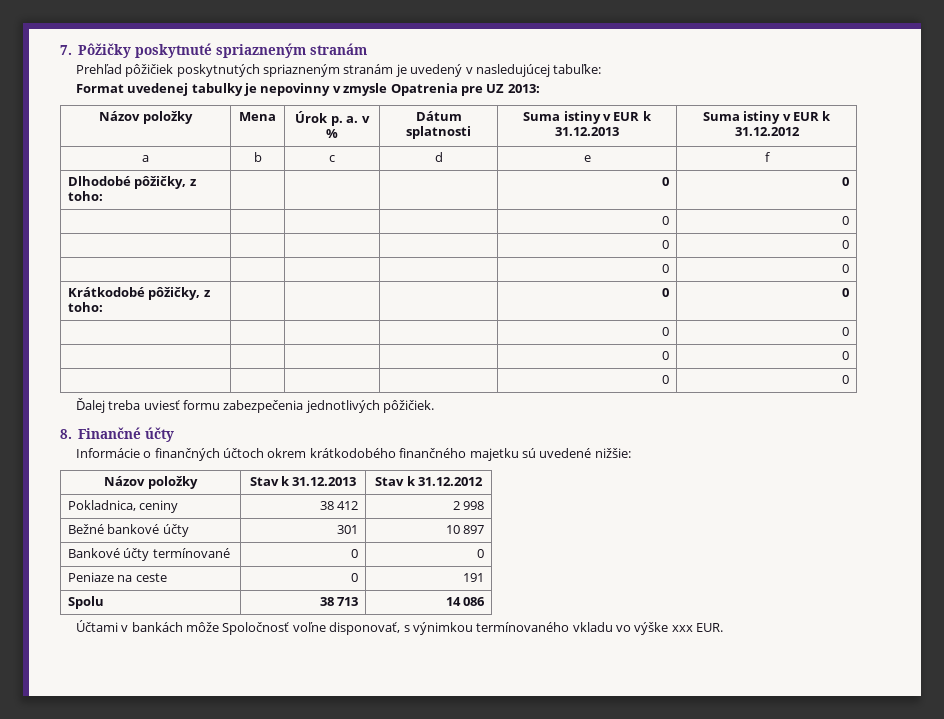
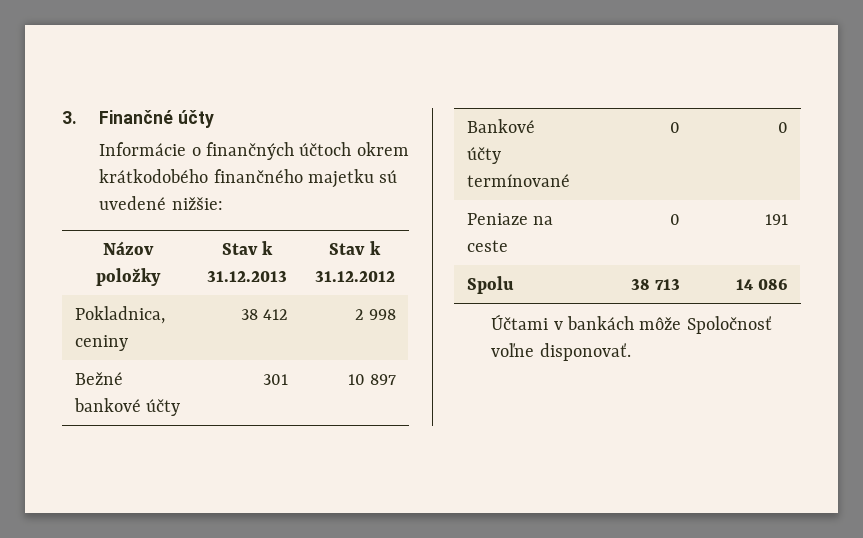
- 7. Pôžičky poskytnuté spriazneným stranám
- Prehľad pôžičiek poskytnutých spriazneným stranám je uvedený v nasledujúcej tabuľke:
- Format uvedenej tabulky je nepovinny v zmysle Opatrenia pre UZ 2013:
- Názov položky | Mena | Úrok p. a. v % | Dátum splatnosti | Suma istiny v EUR k 31.12.2013 | Suma istiny v EUR k 31.12.2012
- a | b | c | d | e | f
- Dlhodobé pôžičky, z toho: | | | | 0 | 0
- | | | | 0 | 0
- | | | | 0 | 0
- | | | | 0 | 0
- Krátkodobé pôžičky, z toho: | | | | 0 | 0
- | | | | 0 | 0
- | | | | 0 | 0
- | | | | 0 | 0
- Ďalej treba uviesť formu zabezpečenia jednotlivých pôžičiek.
- 8. Finančné účty
+ 3. Finančné účty
- Účtami v bankách môže Spoločnosť voľne disponovať, s výnimkou termínovaného vkladu vo výške xxx EUR.
+ Účtami v bankách môže Spoločnosť voľne disponovať.

